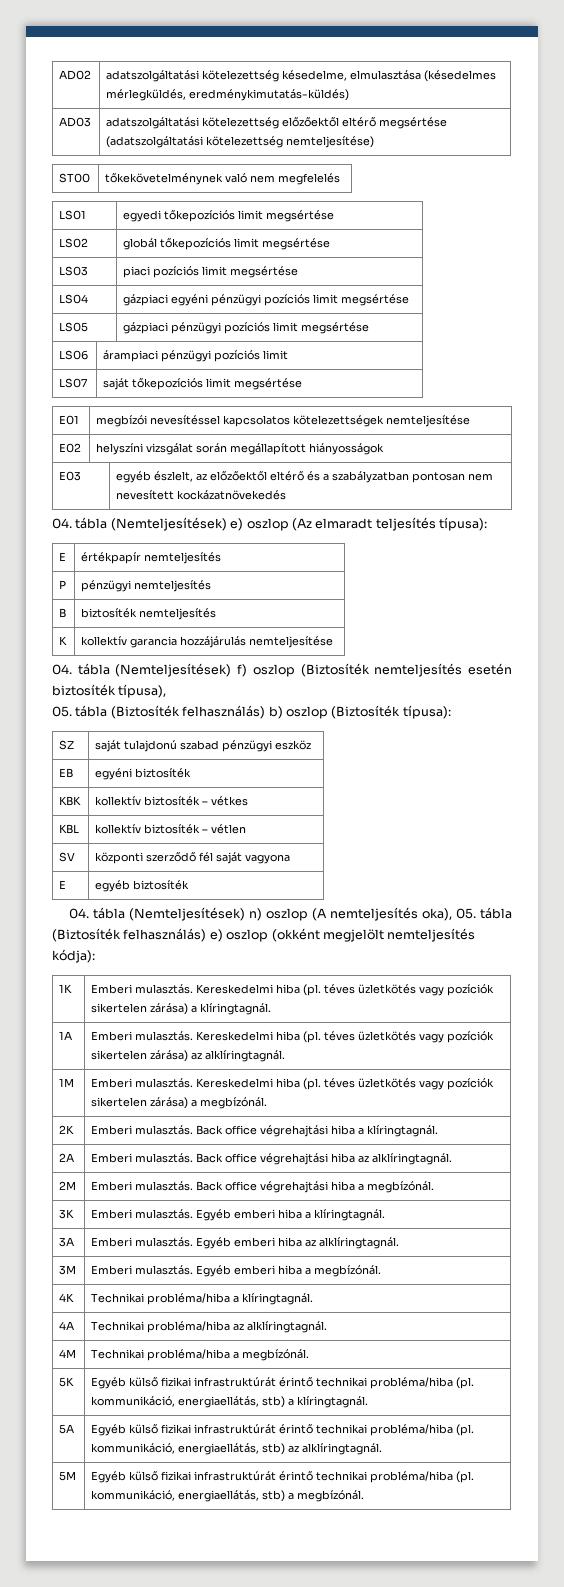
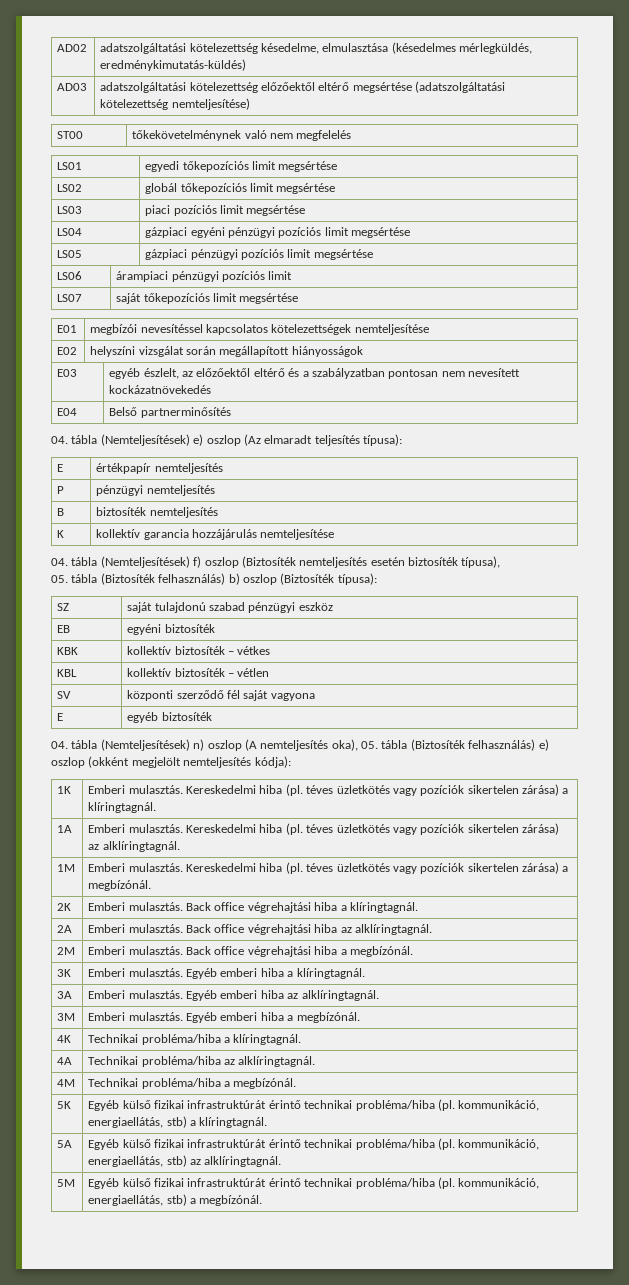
+ E04 | Belső partnerminősítés

